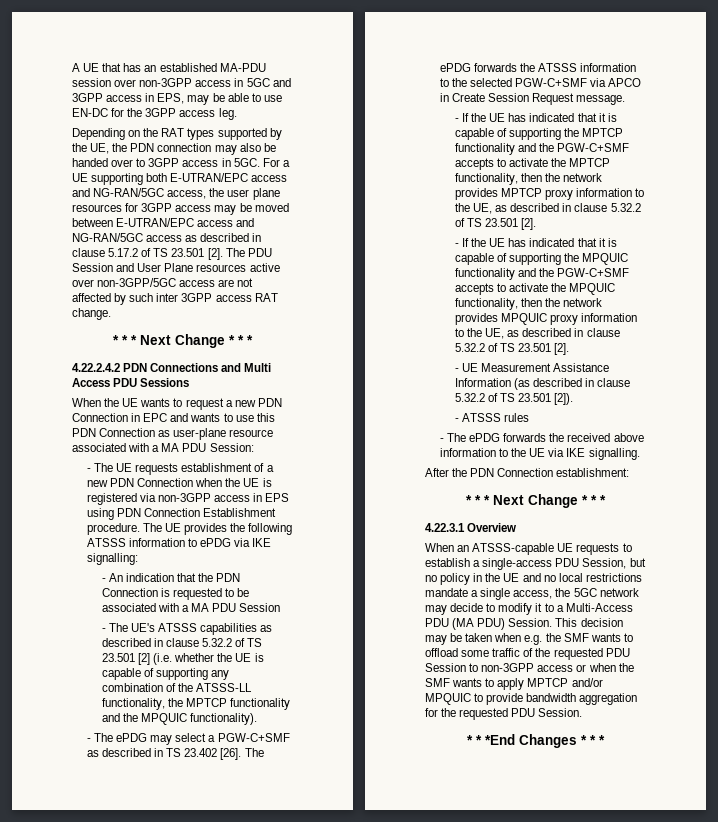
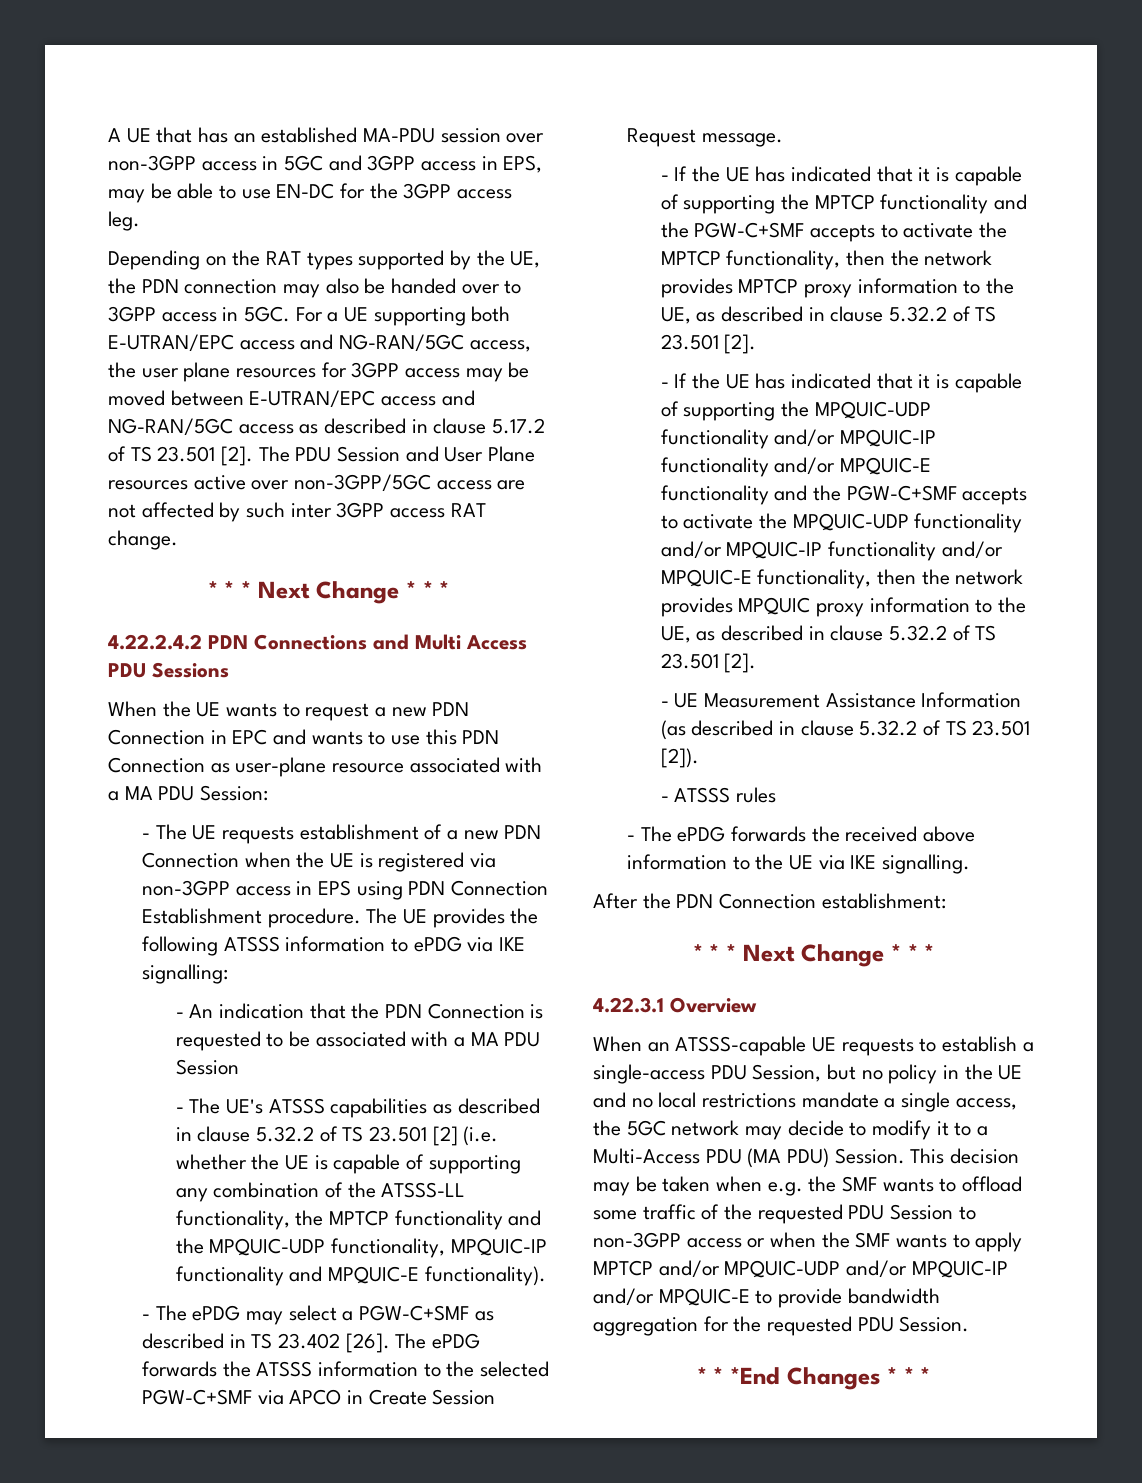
- - The UE's ATSSS capabilities as described in clause 5.32.2 of TS 23.501 [2] (i.e. whether the UE is capable of supporting any combination of the ATSSS-LL functionality, the MPTCP functionality and the MPQUIC functionality).
+ - The UE's ATSSS capabilities as described in clause 5.32.2 of TS 23.501 [2] (i.e. whether the UE is capable of supporting any combination of the ATSSS-LL functionality, the MPTCP functionality and the MPQUIC-UDP functionality, MPQUIC-IP functionality and MPQUIC-E functionality).
- - If the UE has indicated that it is capable of supporting the MPQUIC functionality and the PGW-C+SMF accepts to activate the MPQUIC functionality, then the network provides MPQUIC proxy information to the UE, as described in clause 5.32.2 of TS 23.501 [2].
+ - If the UE has indicated that it is capable of supporting the MPQUIC-UDP functionality and/or MPQUIC-IP functionality and/or MPQUIC-E functionality and the PGW-C+SMF accepts to activate the MPQUIC-UDP functionality and/or MPQUIC-IP functionality and/or MPQUIC-E functionality, then the network provides MPQUIC proxy information to the UE, as described in clause 5.32.2 of TS 23.501 [2].
- This decision may be taken when e.g. the SMF wants to offload some traffic of the requested PDU Session to non-3GPP access or when the SMF wants to apply MPTCP and/or MPQUIC to provide bandwidth aggregation for the requested PDU Session.
+ This decision may be taken when e.g. the SMF wants to offload some traffic of the requested PDU Session to non-3GPP access or when the SMF wants to apply MPTCP and/or MPQUIC-UDP and/or MPQUIC-IP and/or MPQUIC-E to provide bandwidth aggregation for the requested PDU Session.

